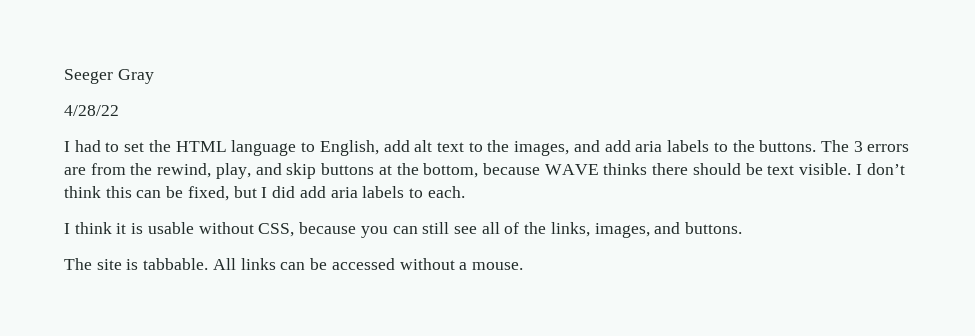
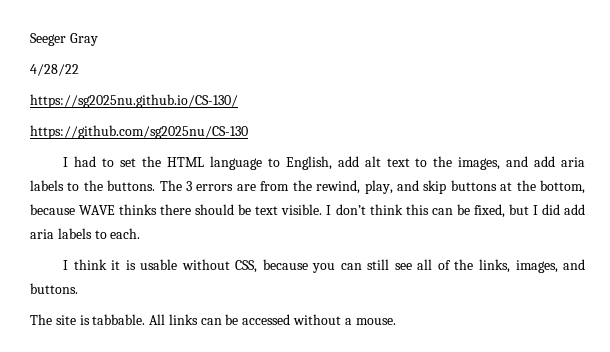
+ https://sg2025nu.github.io/CS-130/
+ https://github.com/sg2025nu/CS-130

